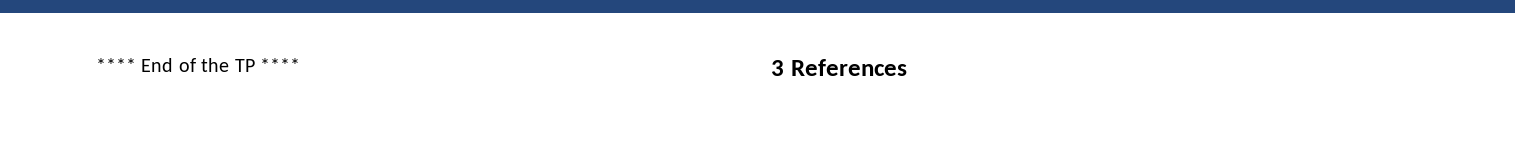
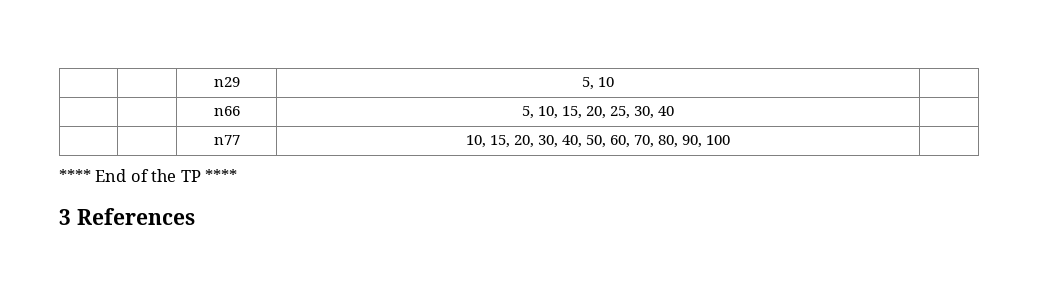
+ | | n29 | 5, 10 |
+ | | n66 | 5, 10, 15, 20, 25, 30, 40 |
+ | | n77 | 10, 15, 20, 30, 40, 50, 60, 70, 80, 90, 100 |

